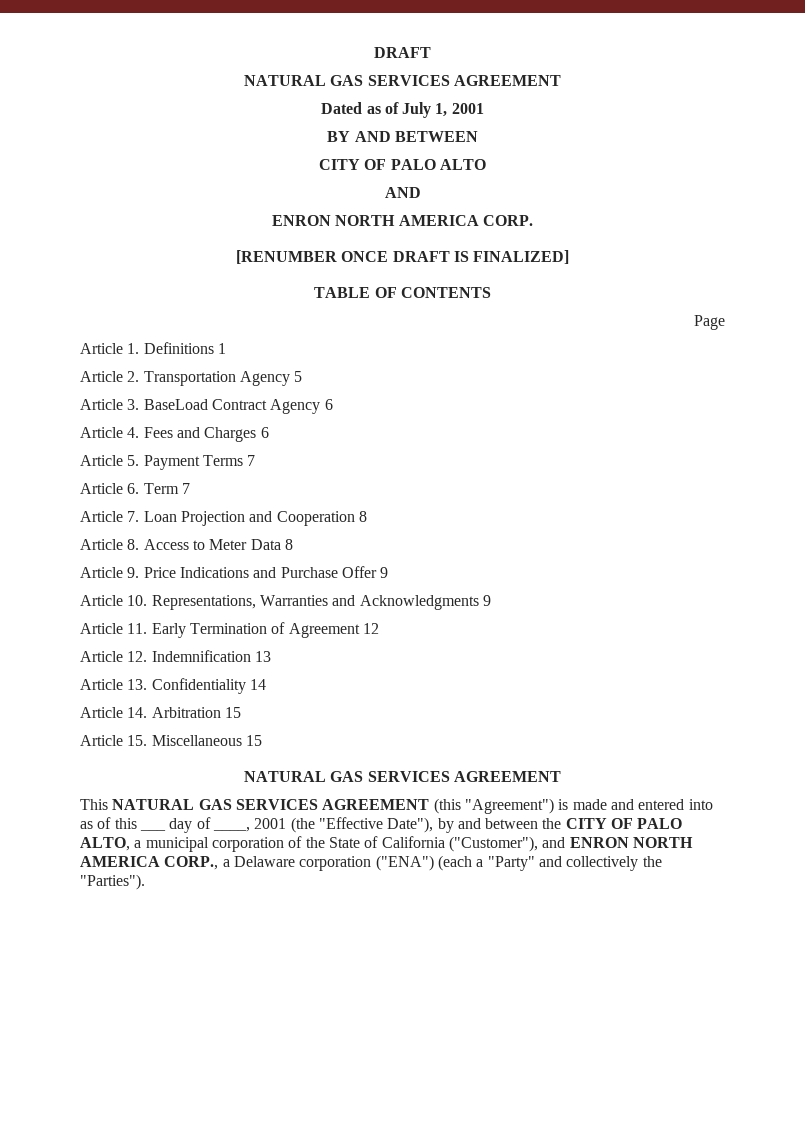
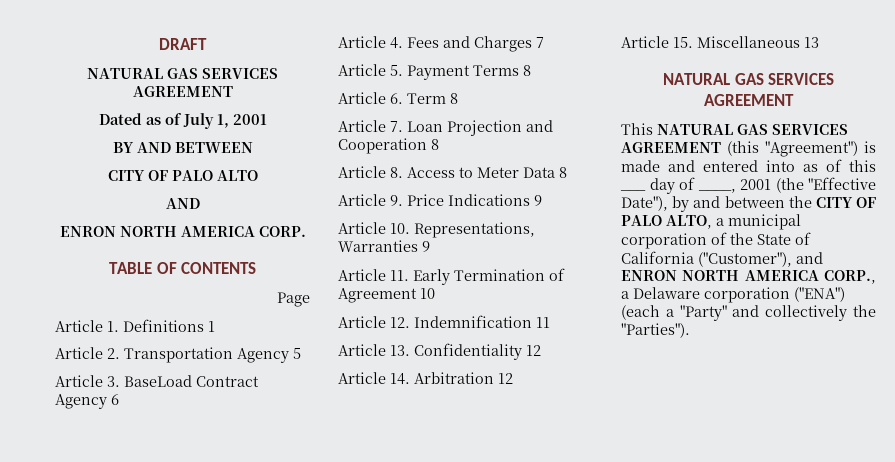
- [RENUMBER ONCE DRAFT IS FINALIZED]
- Article 4. Fees and Charges 6
+ Article 4. Fees and Charges 7
- Article 5. Payment Terms 7
+ Article 5. Payment Terms 8
- Article 6. Term 7
+ Article 6. Term 8
- Article 9. Price Indications and Purchase Offer 9
+ Article 9. Price Indications 9
- Article 10. Representations, Warranties and Acknowledgments 9
+ Article 10. Representations, Warranties 9
- Article 11. Early Termination of Agreement 12
+ Article 11. Early Termination of Agreement 10
- Article 12. Indemnification 13
+ Article 12. Indemnification 11
- Article 13. Confidentiality 14
+ Article 13. Confidentiality 12
- Article 14. Arbitration 15
+ Article 14. Arbitration 12
- Article 15. Miscellaneous 15
+ Article 15. Miscellaneous 13

